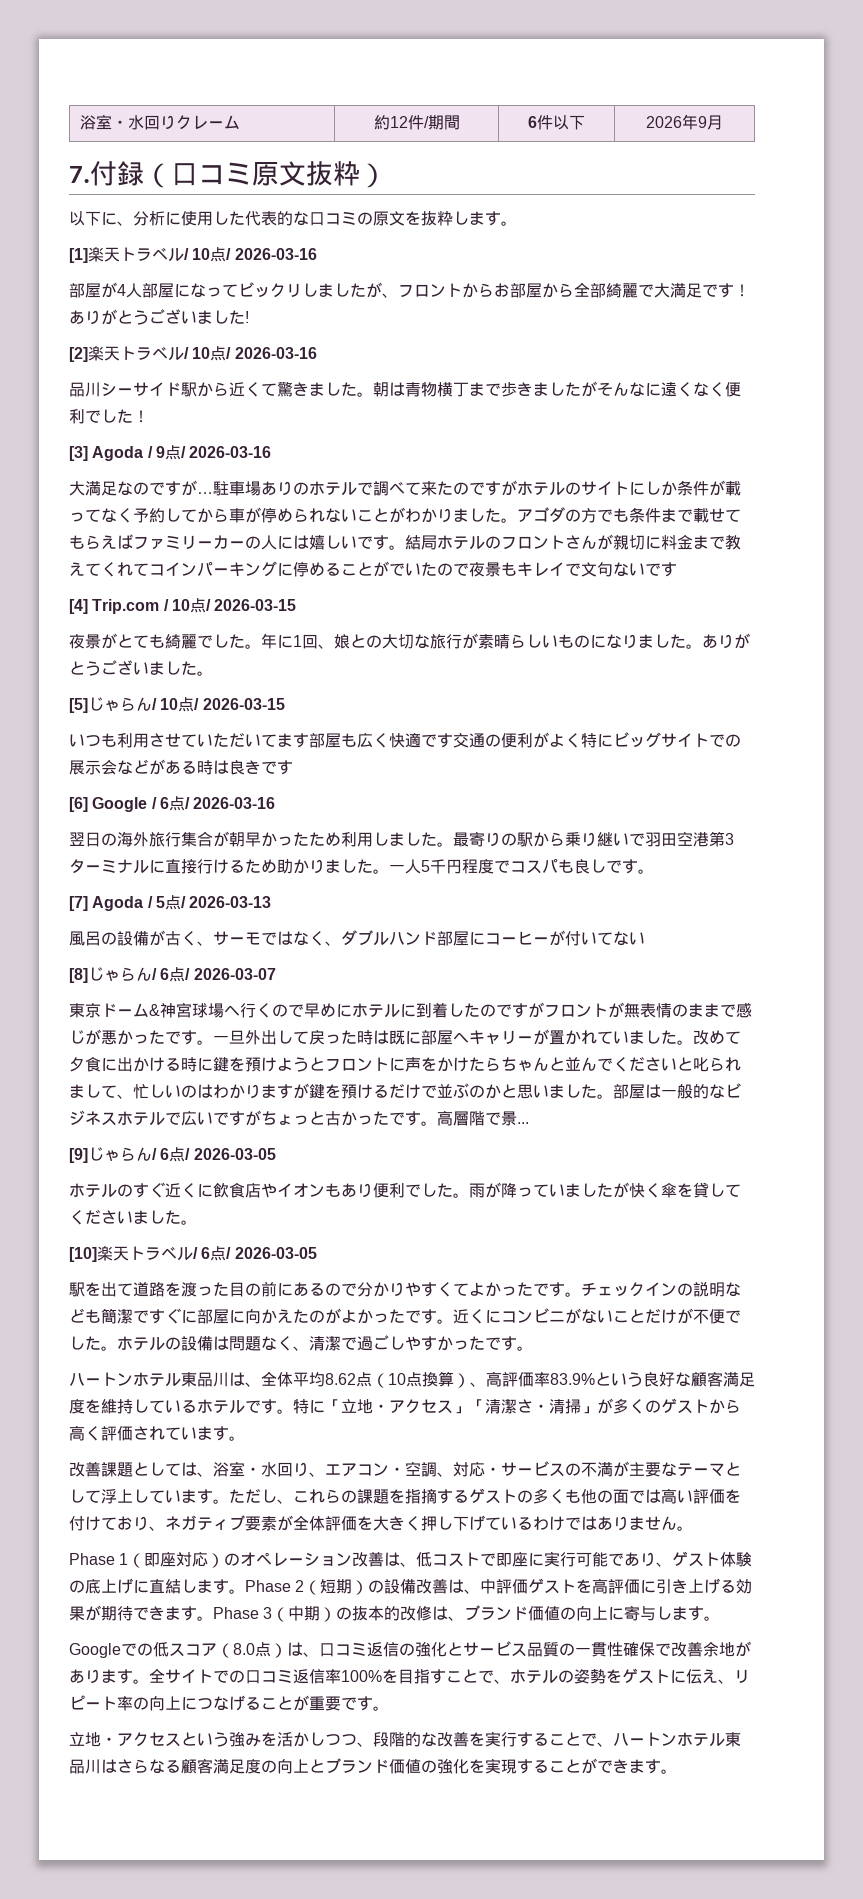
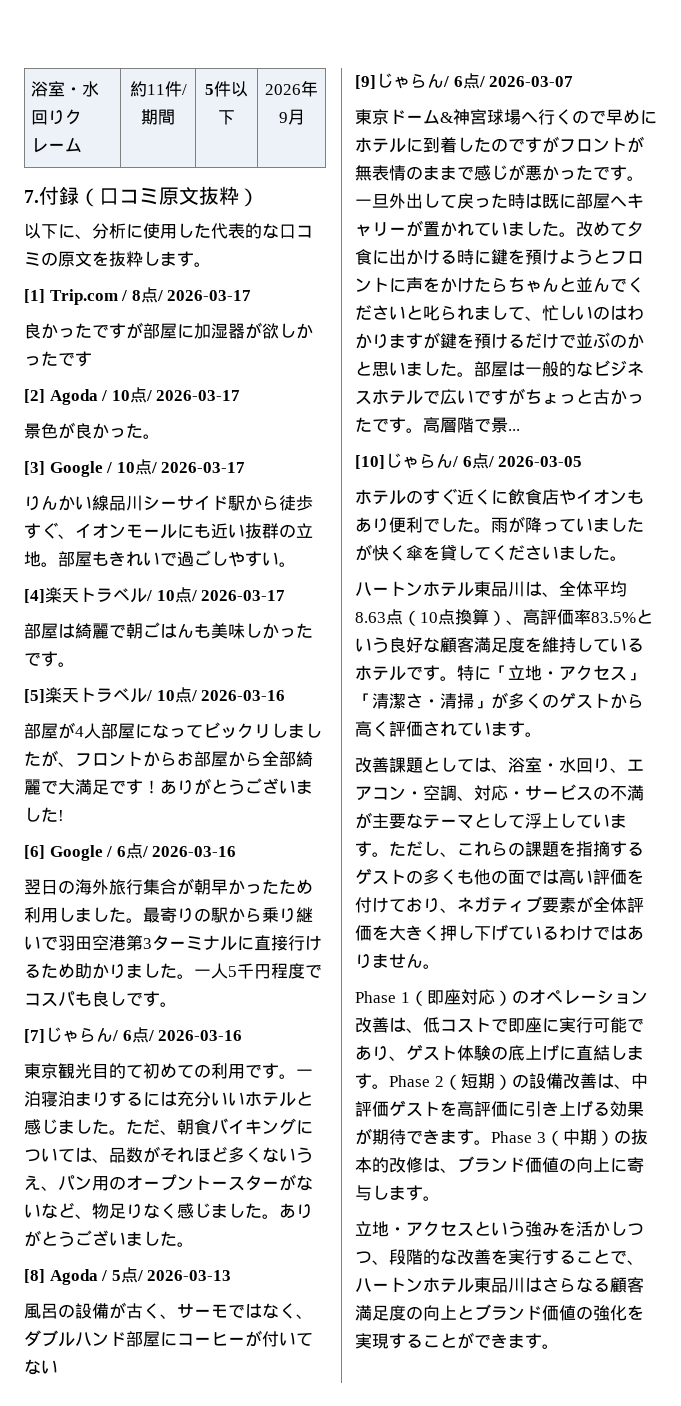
- 浴室・水回りクレーム | 約12件/期間 | 6件以下 | 2026年9月
+ 浴室・水回りクレーム | 約11件/期間 | 5件以下 | 2026年9月
- [1]楽天トラベル/ 10点/ 2026-03-16
+ [1] Trip.com / 8点/ 2026-03-17
+ 良かったですが部屋に加湿器が欲しかったです
+ [2] Agoda / 10点/ 2026-03-17
+ 景色が良かった。
+ [3] Google / 10点/ 2026-03-17
+ りんかい線品川シーサイド駅から徒歩すぐ、イオンモールにも近い抜群の立地。部屋もきれいで過ごしやすい。
+ [4]楽天トラベル/ 10点/ 2026-03-17
+ 部屋は綺麗で朝ごはんも美味しかったです。
+ [5]楽天トラベル/ 10点/ 2026-03-16
- [2]楽天トラベル/ 10点/ 2026-03-16
- 品川シーサイド駅から近くて驚きました。朝は青物横丁まで歩きましたがそんなに遠くなく便利でした！
- [3] Agoda / 9点/ 2026-03-16
- 大満足なのですが…駐車場ありのホテルで調べて来たのですがホテルのサイトにしか条件が載ってなく予約してから車が停められないことがわかりました。アゴダの方でも条件まで載せてもらえばファミリーカーの人には嬉しいです。結局ホテルのフロントさんが親切に料金まで教えてくれてコインパーキングに停めることがでいたので夜景もキレイで文句ないです
- [4] Trip.com / 10点/ 2026-03-15
- 夜景がとても綺麗でした。年に1回、娘との大切な旅行が素晴らしいものになりました。ありがとうございました。
- [5]じゃらん/ 10点/ 2026-03-15
- いつも利用させていただいてます部屋も広く快適です交通の便利がよく特にビッグサイトでの展示会などがある時は良きです
- [7] Agoda / 5点/ 2026-03-13
+ [7]じゃらん/ 6点/ 2026-03-16
+ 東京観光目的て初めての利用です。一泊寝泊まりするには充分いいホテルと感じました。ただ、朝食バイキングについては、品数がそれほど多くないうえ、パン用のオープントースターがないなど、物足りなく感じました。ありがとうございました。
+ [8] Agoda / 5点/ 2026-03-13
- [8]じゃらん/ 6点/ 2026-03-07
+ [9]じゃらん/ 6点/ 2026-03-07
- [9]じゃらん/ 6点/ 2026-03-05
+ [10]じゃらん/ 6点/ 2026-03-05
- [10]楽天トラベル/ 6点/ 2026-03-05
- 駅を出て道路を渡った目の前にあるので分かりやすくてよかったです。チェックインの説明なども簡潔ですぐに部屋に向かえたのがよかったです。近くにコンビニがないことだけが不便でした。ホテルの設備は問題なく、清潔で過ごしやすかったです。
- ハートンホテル東品川は、全体平均8.62点（10点換算）、高評価率83.9%という良好な顧客満足度を維持しているホテルです。
+ ハートンホテル東品川は、全体平均8.63点（10点換算）、高評価率83.5%という良好な顧客満足度を維持しているホテルです。
- Googleでの低スコア（8.0点）は、口コミ返信の強化とサービス品質の一貫性確保で改善余地があります。全サイトでの口コミ返信率100%を目指すことで、ホテルの姿勢をゲストに伝え、リピート率の向上につなげることが重要です。

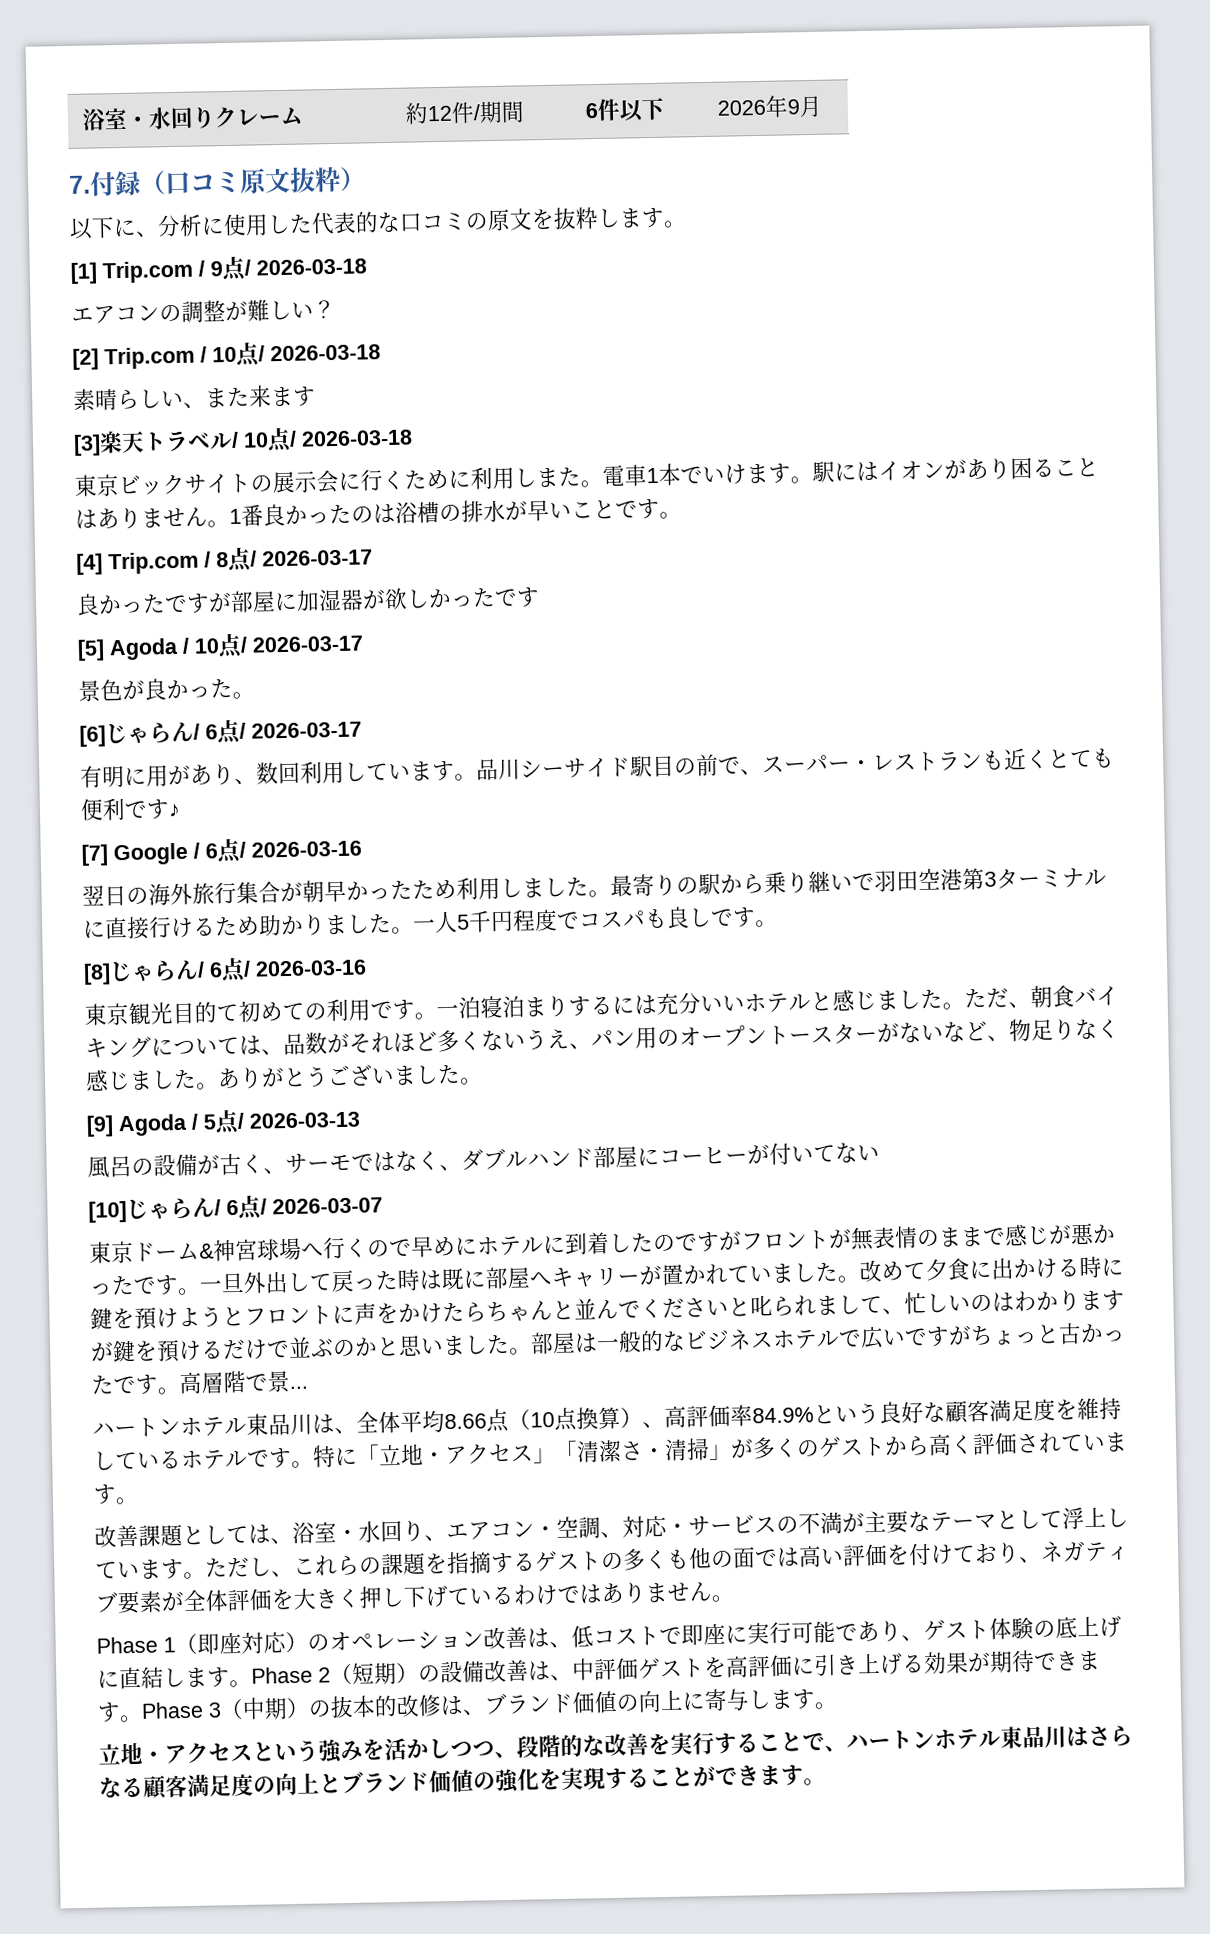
- 浴室・水回りクレーム | 約11件/期間 | 5件以下 | 2026年9月
+ 浴室・水回りクレーム | 約12件/期間 | 6件以下 | 2026年9月
- [1] Trip.com / 8点/ 2026-03-17
+ [1] Trip.com / 9点/ 2026-03-18
+ エアコンの調整が難しい？
+ [2] Trip.com / 10点/ 2026-03-18
+ 素晴らしい、また来ます
+ [3]楽天トラベル/ 10点/ 2026-03-18
+ 東京ビックサイトの展示会に行くために利用しまた。電車1本でいけます。駅にはイオンがあり困ることはありません。1番良かったのは浴槽の排水が早いことです。
+ [4] Trip.com / 8点/ 2026-03-17
- [2] Agoda / 10点/ 2026-03-17
+ [5] Agoda / 10点/ 2026-03-17
- [3] Google / 10点/ 2026-03-17
- りんかい線品川シーサイド駅から徒歩すぐ、イオンモールにも近い抜群の立地。部屋もきれいで過ごしやすい。
- [4]楽天トラベル/ 10点/ 2026-03-17
- 部屋は綺麗で朝ごはんも美味しかったです。
- [5]楽天トラベル/ 10点/ 2026-03-16
- 部屋が4人部屋になってビックリしましたが、フロントからお部屋から全部綺麗で大満足です！ありがとうございました!
- [6] Google / 6点/ 2026-03-16
+ [6]じゃらん/ 6点/ 2026-03-17
+ 有明に用があり、数回利用しています。品川シーサイド駅目の前で、スーパー・レストランも近くとても便利です♪
+ [7] Google / 6点/ 2026-03-16
- [7]じゃらん/ 6点/ 2026-03-16
+ [8]じゃらん/ 6点/ 2026-03-16
- [8] Agoda / 5点/ 2026-03-13
+ [9] Agoda / 5点/ 2026-03-13
- [9]じゃらん/ 6点/ 2026-03-07
+ [10]じゃらん/ 6点/ 2026-03-07
- [10]じゃらん/ 6点/ 2026-03-05
- ホテルのすぐ近くに飲食店やイオンもあり便利でした。雨が降っていましたが快く傘を貸してくださいました。
- ハートンホテル東品川は、全体平均8.63点（10点換算）、高評価率83.5%という良好な顧客満足度を維持しているホテルです。
+ ハートンホテル東品川は、全体平均8.66点（10点換算）、高評価率84.9%という良好な顧客満足度を維持しているホテルです。

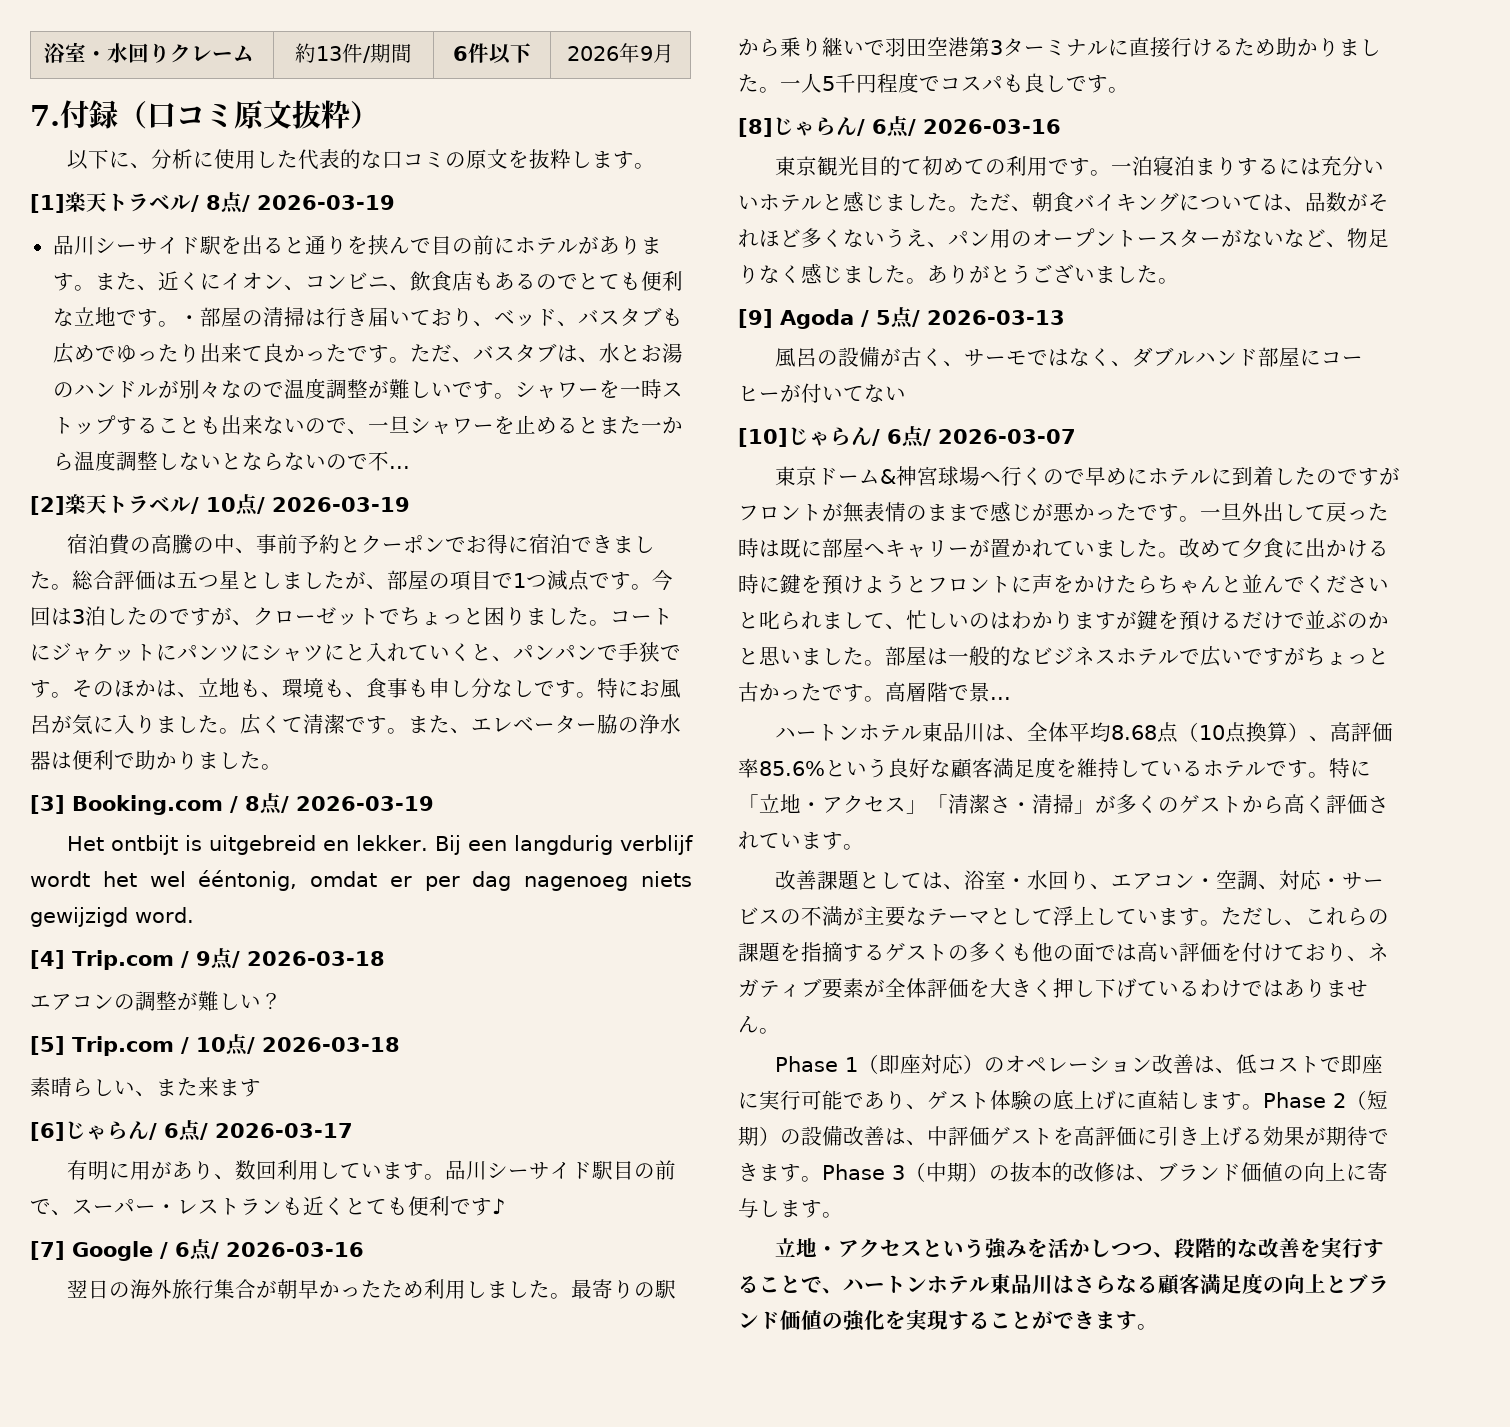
- 浴室・水回りクレーム | 約12件/期間 | 6件以下 | 2026年9月
+ 浴室・水回りクレーム | 約13件/期間 | 6件以下 | 2026年9月
- [1] Trip.com / 9点/ 2026-03-18
+ [1]楽天トラベル/ 8点/ 2026-03-19
+ 品川シーサイド駅を出ると通りを挟んで目の前にホテルがあります。また、近くにイオン、コンビニ、飲食店もあるのでとても便利な立地です。・部屋の清掃は行き届いており、ベッド、バスタブも広めでゆったり出来て良かったです。ただ、バスタブは、水とお湯のハンドルが別々なので温度調整が難しいです。シャワーを一時ストップすることも出来ないので、一旦シャワーを止めるとまた一から温度調整しないとならないので不...
+ [2]楽天トラベル/ 10点/ 2026-03-19
+ 宿泊費の高騰の中、事前予約とクーポンでお得に宿泊できました。総合評価は五つ星としましたが、部屋の項目で1つ減点です。今回は3泊したのですが、クローゼットでちょっと困りました。コートにジャケットにパンツにシャツにと入れていくと、パンパンで手狭です。そのほかは、立地も、環境も、食事も申し分なしです。特にお風呂が気に入りました。広くて清潔です。また、エレベーター脇の浄水器は便利で助かりました。
+ [3] Booking.com / 8点/ 2026-03-19
+ Het ontbijt is uitgebreid en lekker. Bij een langdurig verblijf wordt het wel ééntonig, omdat er per dag nagenoeg niets gewijzigd word.
+ [4] Trip.com / 9点/ 2026-03-18
- [2] Trip.com / 10点/ 2026-03-18
+ [5] Trip.com / 10点/ 2026-03-18
- [3]楽天トラベル/ 10点/ 2026-03-18
- 東京ビックサイトの展示会に行くために利用しまた。電車1本でいけます。駅にはイオンがあり困ることはありません。1番良かったのは浴槽の排水が早いことです。
- [4] Trip.com / 8点/ 2026-03-17
- 良かったですが部屋に加湿器が欲しかったです
- [5] Agoda / 10点/ 2026-03-17
- 景色が良かった。
- ハートンホテル東品川は、全体平均8.66点（10点換算）、高評価率84.9%という良好な顧客満足度を維持しているホテルです。
+ ハートンホテル東品川は、全体平均8.68点（10点換算）、高評価率85.6%という良好な顧客満足度を維持しているホテルです。

